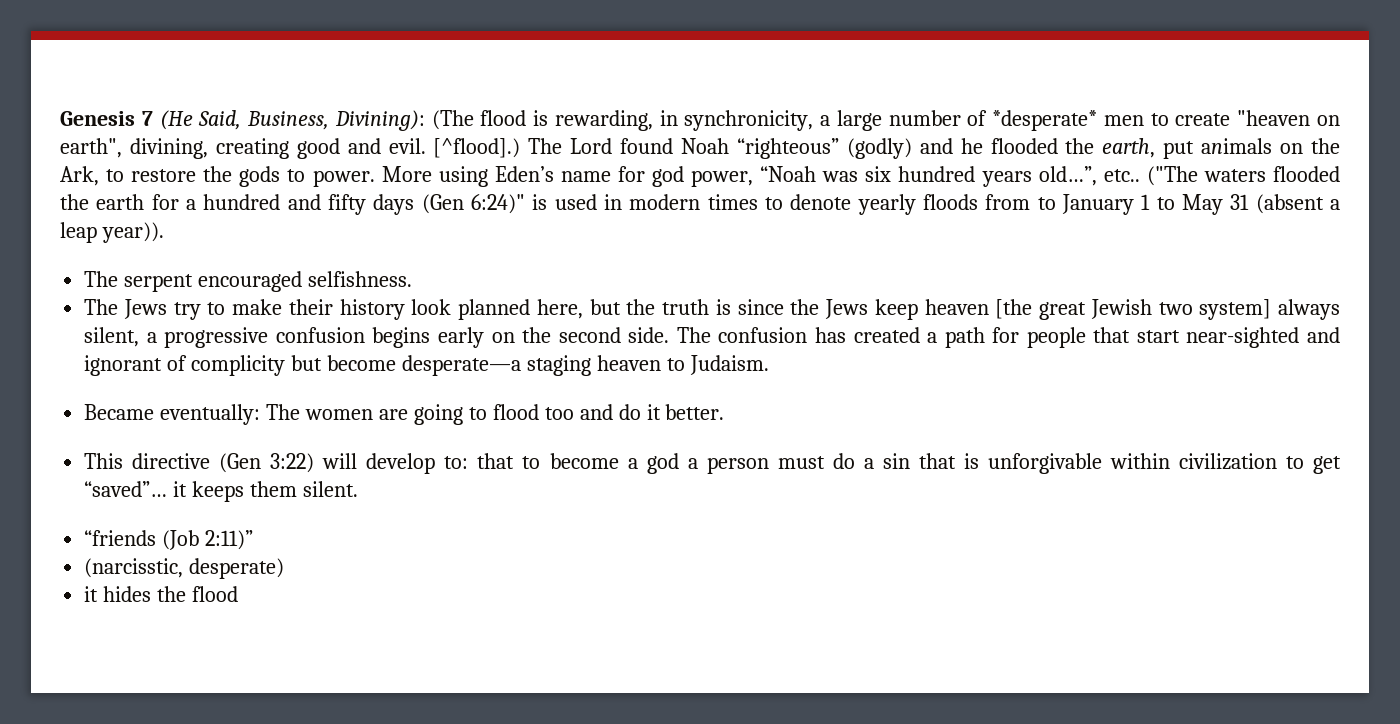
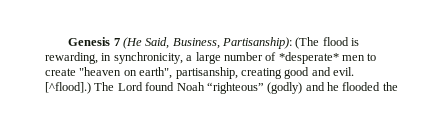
- Genesis 7 (He Said, Business, Divining): (The flood is rewarding, in synchronicity, a large number of *desperate* men to create "heaven on earth", divining, creating good and evil.
+ Genesis 7 (He Said, Business, Partisanship): (The flood is rewarding, in synchronicity, a large number of *desperate* men to create "heaven on earth", partisanship, creating good and evil.
- The Lord found Noah “righteous” (godly) and he flooded the earth, put animals on the Ark, to restore the gods to power. More using Eden’s name for god power, “Noah was six hundred years old…”, etc.. ("The waters flooded the earth for a hundred and fifty days (Gen 6:24)" is used in modern times to denote yearly floods from to January 1 to May 31 (absent a leap year)).
- The serpent encouraged selfishness.
- The Jews try to make their history look planned here, but the truth is since the Jews keep heaven [the great Jewish two system] always silent, a progressive confusion begins early on the second side. The confusion has created a path for people that start near-sighted and ignorant of complicity but become desperate—a staging heaven to Judaism.
- Became eventually: The women are going to flood too and do it better.
- This directive (Gen 3:22) will develop to: that to become a god a person must do a sin that is unforgivable within civilization to get “saved”… it keeps them silent.
- “friends (Job 2:11)”
- (narcisstic, desperate)
- it hides the flood
+ The Lord found Noah “righteous” (godly) and he flooded the

